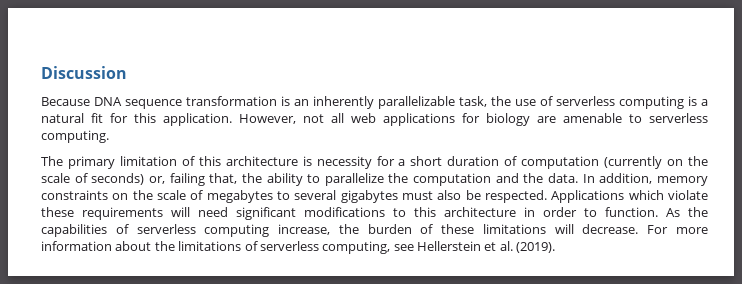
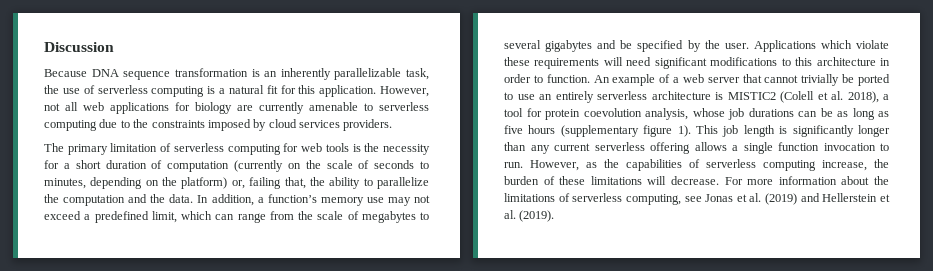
- However, not all web applications for biology are amenable to serverless computing.
- The primary limitation of this architecture is necessity for a short duration of computation (currently on the scale of seconds) or, failing that, the ability to parallelize the computation and the data.
+ However, not all web applications for biology are currently amenable to serverless computing due to the constraints imposed by cloud services providers.
+ The primary limitation of serverless computing for web tools is the necessity for a short duration of computation (currently on the scale of seconds to minutes, depending on the platform) or, failing that, the ability to parallelize the computation and the data.
- In addition, memory constraints on the scale of megabytes to several gigabytes must also be respected.
+ In addition, a function’s memory use may not exceed a predefined limit, which can range from the scale of megabytes to several gigabytes and be specified by the user.
- As the capabilities of serverless computing increase, the burden of these limitations will decrease.
+ An example of a web server that cannot trivially be ported to use an entirely serverless architecture is MISTIC2 (Colell et al. 2018), a tool for protein coevolution analysis, whose job durations can be as long as five hours (supplementary figure 1). This job length is significantly longer than any current serverless offering allows a single function invocation to run. However, as the capabilities of serverless computing increase, the burden of these limitations will decrease.
- For more information about the limitations of serverless computing, see Hellerstein et al. (2019).
+ For more information about the limitations of serverless computing, see Jonas et al. (2019) and Hellerstein et al. (2019).

